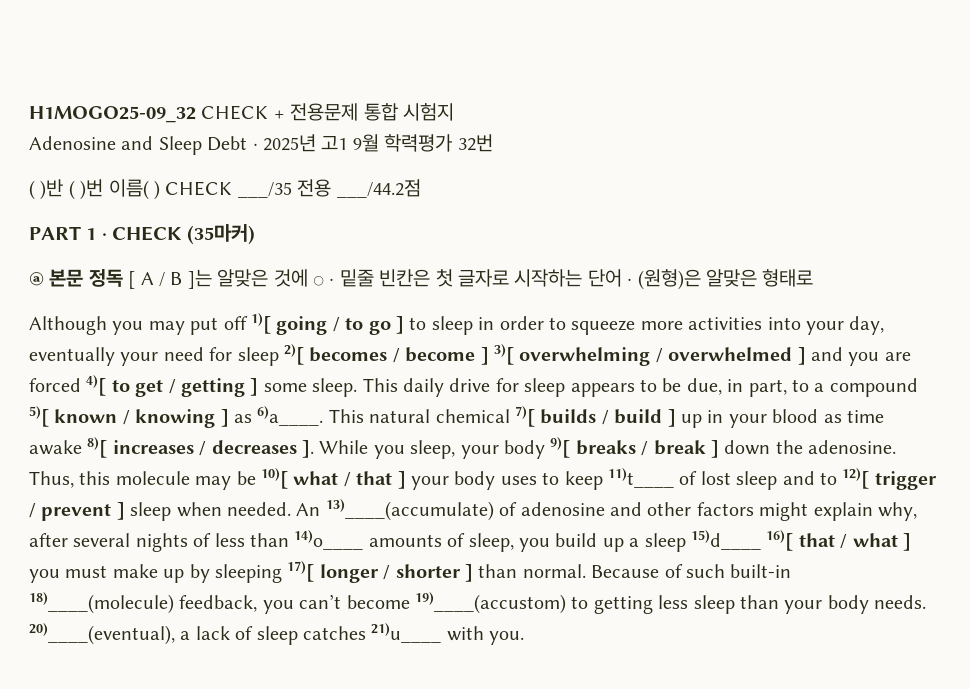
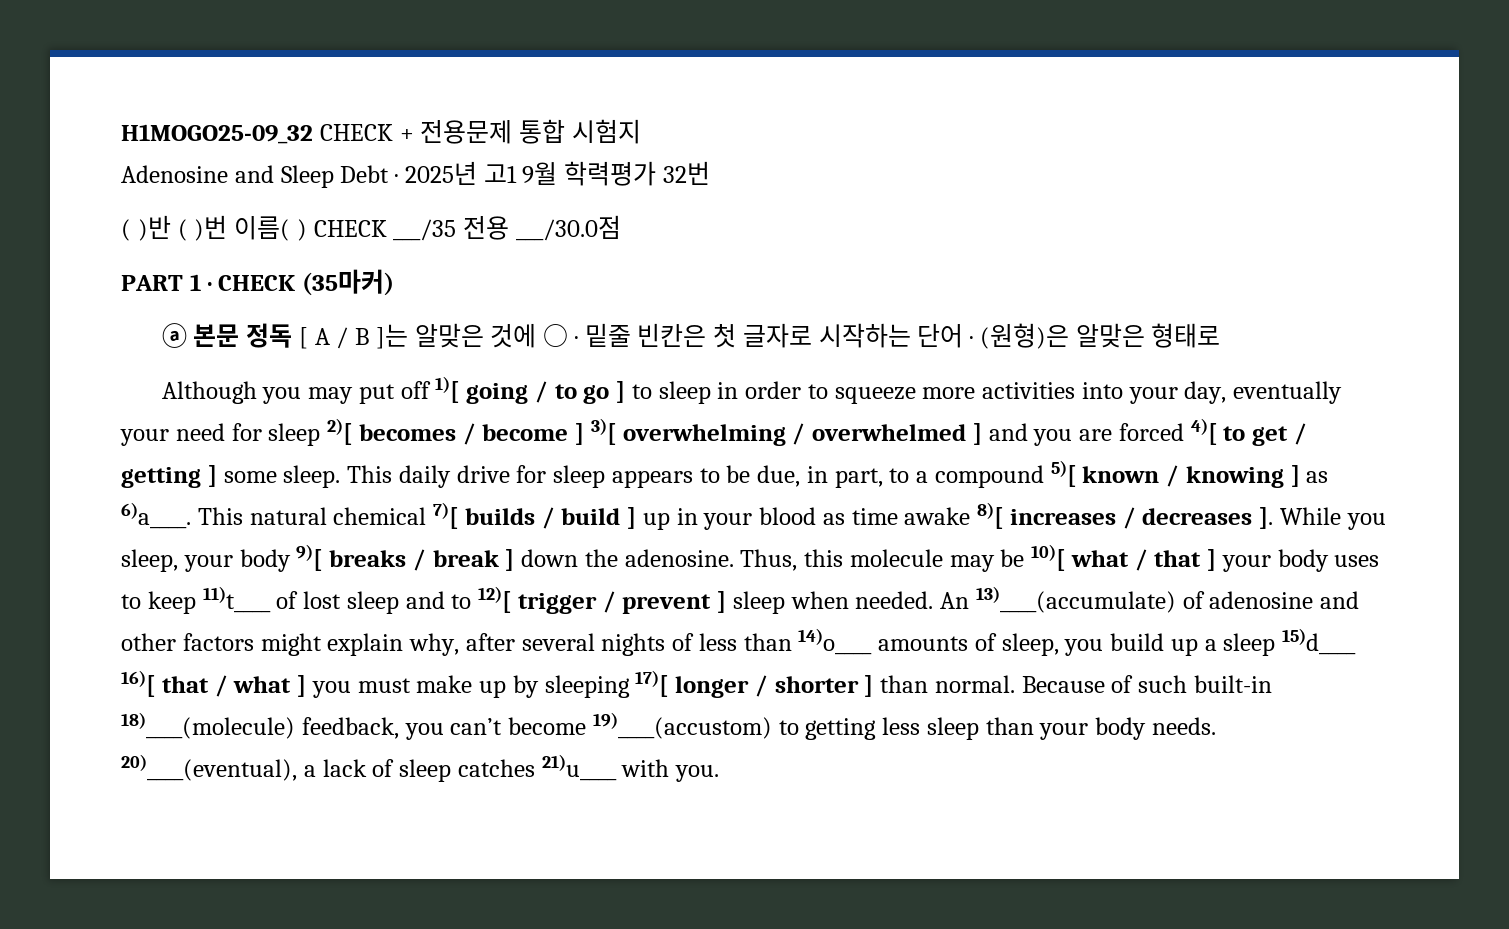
- ( )반 ( )번 이름( ) CHECK ___/35 전용 ___/44.2점
+ ( )반 ( )번 이름( ) CHECK ___/35 전용 ___/30.0점

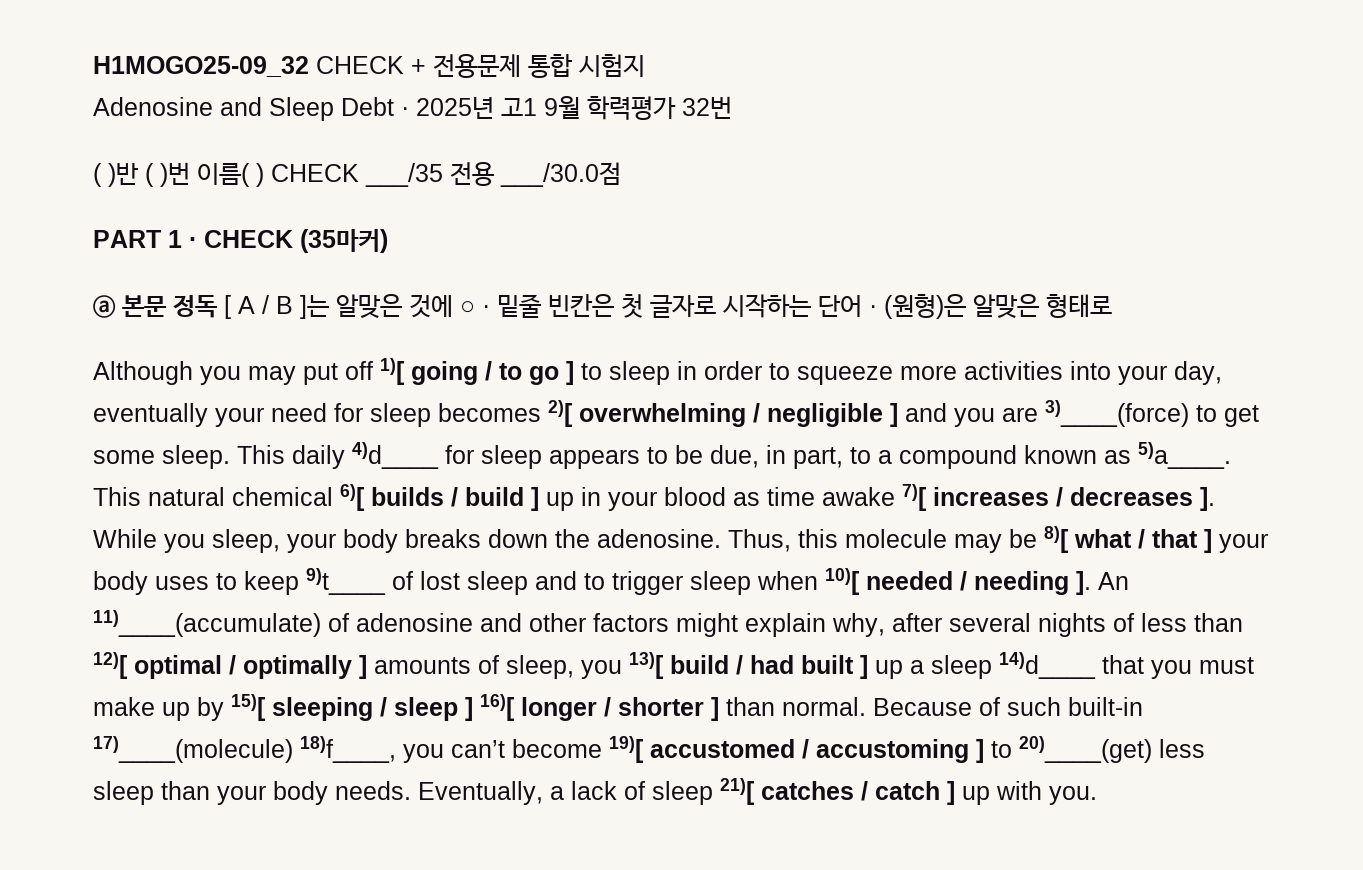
- Although you may put off 1)[ going / to go ] to sleep in order to squeeze more activities into your day, eventually your need for sleep 2)[ becomes / become ] 3)[ overwhelming / overwhelmed ] and you are forced 4)[ to get / getting ] some sleep.
+ Although you may put off 1)[ going / to go ] to sleep in order to squeeze more activities into your day, eventually your need for sleep becomes 2)[ overwhelming / negligible ] and you are 3)____(force) to get some sleep.
- This daily drive for sleep appears to be due, in part, to a compound 5)[ known / knowing ] as 6)a____.
+ This daily 4)d____ for sleep appears to be due, in part, to a compound known as 5)a____.
- This natural chemical 7)[ builds / build ] up in your blood as time awake 8)[ increases / decreases ].
+ This natural chemical 6)[ builds / build ] up in your blood as time awake 7)[ increases / decreases ].
- While you sleep, your body 9)[ breaks / break ] down the adenosine.
+ While you sleep, your body breaks down the adenosine.
- Thus, this molecule may be 10)[ what / that ] your body uses to keep 11)t____ of lost sleep and to 12)[ trigger / prevent ] sleep when needed. An 13)____(accumulate) of adenosine and other factors might explain why, after several nights of less than 14)o____ amounts of sleep, you build up a sleep 15)d____ 16)[ that / what ] you must make up by sleeping 17)[ longer / shorter ] than normal.
+ Thus, this molecule may be 8)[ what / that ] your body uses to keep 9)t____ of lost sleep and to trigger sleep when 10)[ needed / needing ]. An 11)____(accumulate) of adenosine and other factors might explain why, after several nights of less than 12)[ optimal / optimally ] amounts of sleep, you 13)[ build / had built ] up a sleep 14)d____ that you must make up by 15)[ sleeping / sleep ] 16)[ longer / shorter ] than normal.
- Because of such built-in 18)____(molecule) feedback, you can’t become 19)____(accustom) to getting less sleep than your body needs.
+ Because of such built-in 17)____(molecule) 18)f____, you can’t become 19)[ accustomed / accustoming ] to 20)____(get) less sleep than your body needs.
- 20)____(eventual), a lack of sleep catches 21)u____ with you.
+ Eventually, a lack of sleep 21)[ catches / catch ] up with you.

